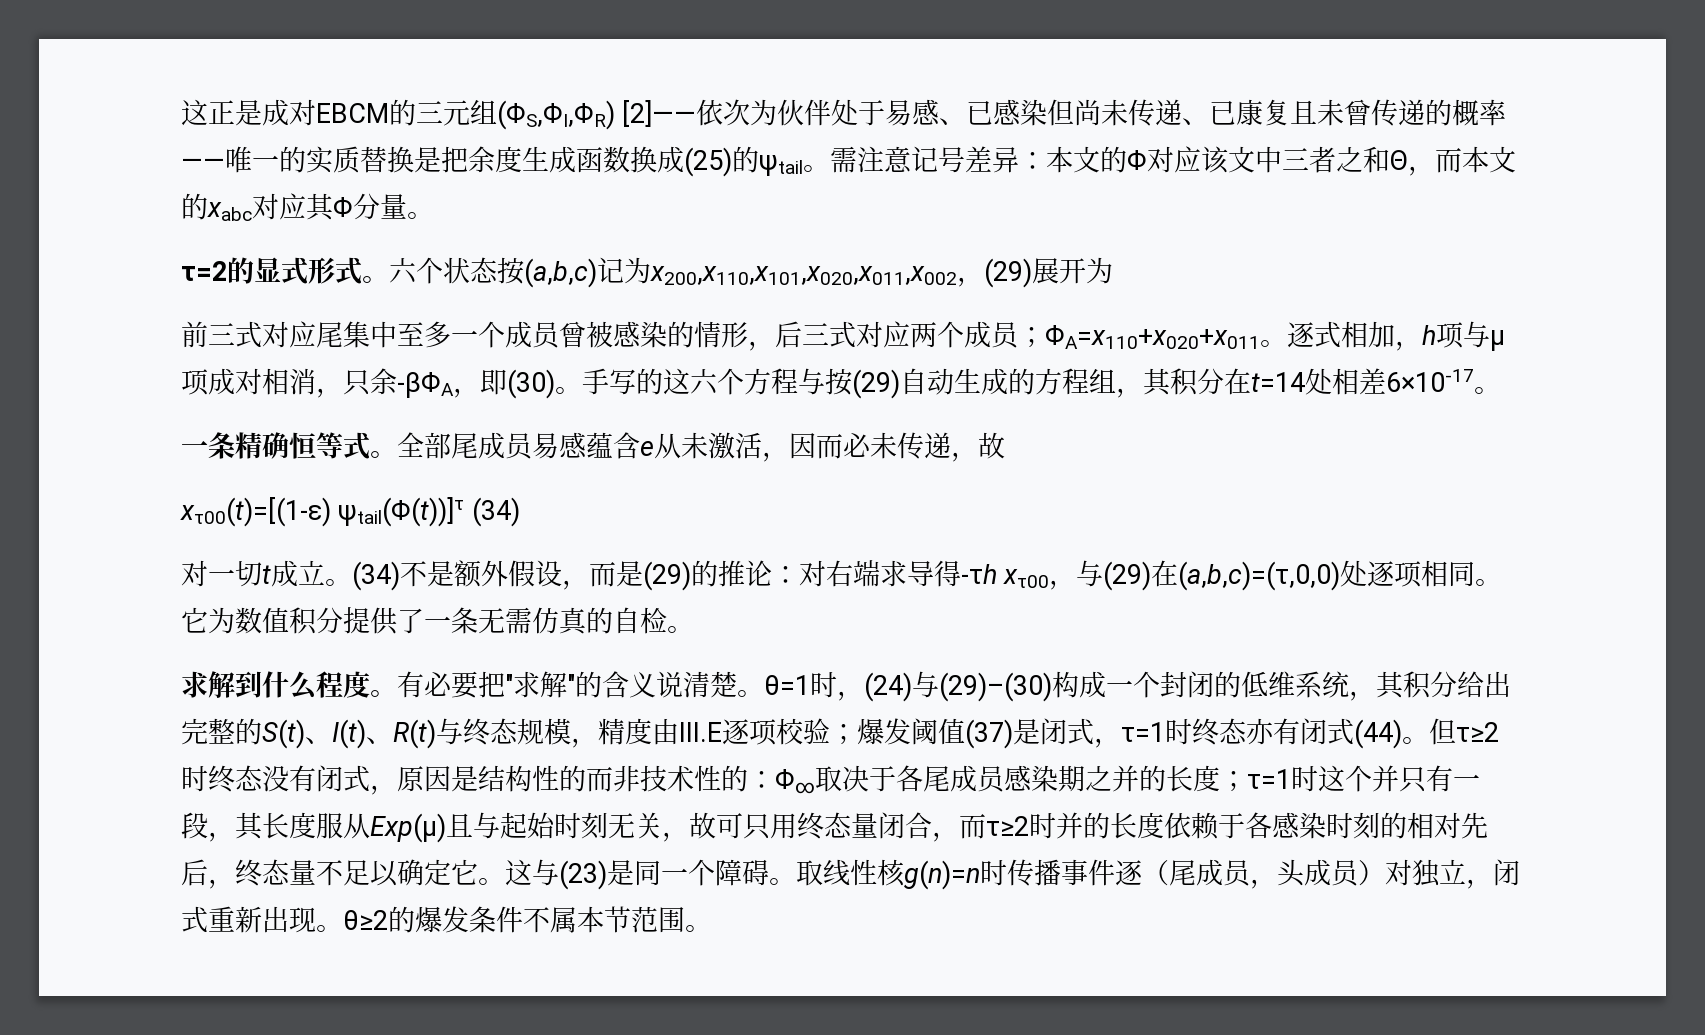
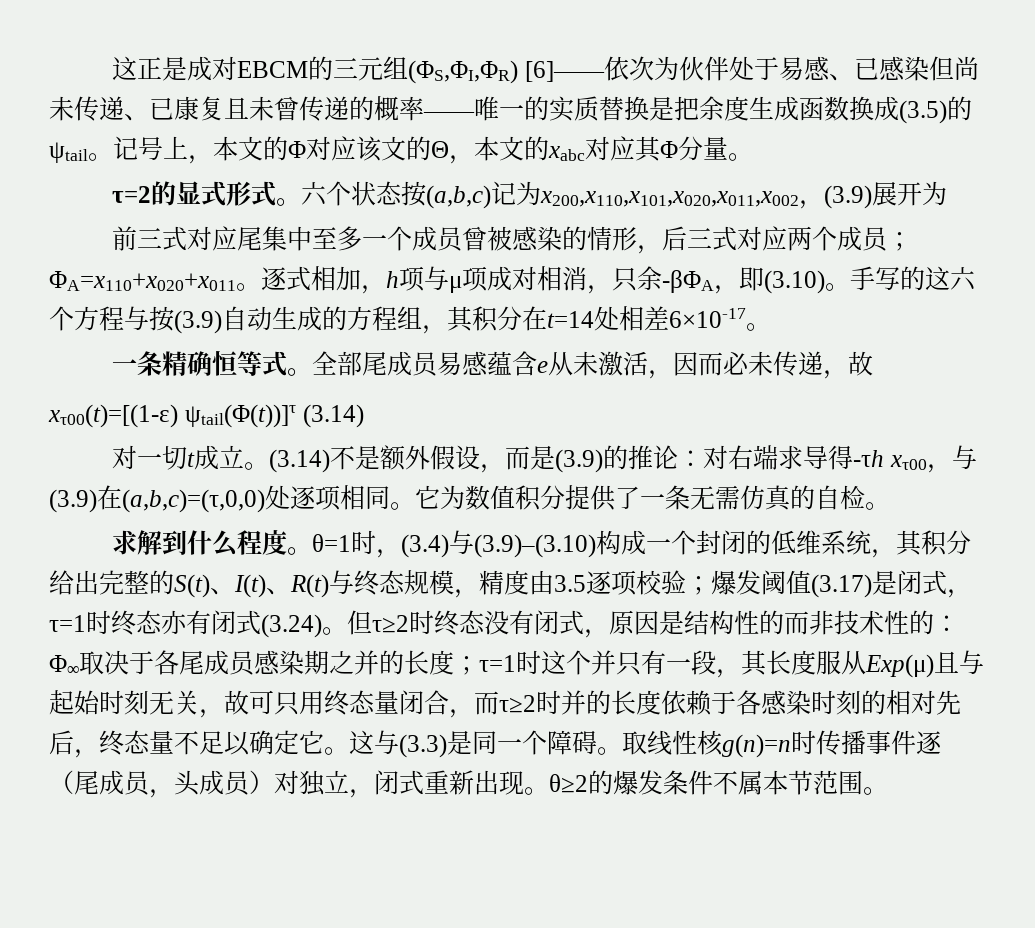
- 这正是成对EBCM的三元组(ΦS,ΦI,ΦR) [2]——依次为伙伴处于易感、已感染但尚未传递、已康复且未曾传递的概率——唯一的实质替换是把余度生成函数换成(25)的ψtail。
+ 这正是成对EBCM的三元组(ΦS,ΦI,ΦR) [6]——依次为伙伴处于易感、已感染但尚未传递、已康复且未曾传递的概率——唯一的实质替换是把余度生成函数换成(3.5)的ψtail。
- 需注意记号差异：本文的Φ对应该文中三者之和Θ，而本文的xabc对应其Φ分量。
+ 记号上，本文的Φ对应该文的Θ，本文的xabc对应其Φ分量。
- 六个状态按(a,b,c)记为x200,x110,x101,x020,x011,x002，(29)展开为
+ 六个状态按(a,b,c)记为x200,x110,x101,x020,x011,x002，(3.9)展开为
- 逐式相加，h项与μ项成对相消，只余-βΦA，即(30)。
+ 逐式相加，h项与μ项成对相消，只余-βΦA，即(3.10)。
- 手写的这六个方程与按(29)自动生成的方程组，其积分在t=14处相差6×10-17。
+ 手写的这六个方程与按(3.9)自动生成的方程组，其积分在t=14处相差6×10-17。
- xτ00(t)=[(1-ε) ψtail(Φ(t))]τ (34)
+ xτ00(t)=[(1-ε) ψtail(Φ(t))]τ (3.14)
- (34)不是额外假设，而是(29)的推论：对右端求导得-τh xτ00，与(29)在(a,b,c)=(τ,0,0)处逐项相同。
+ (3.14)不是额外假设，而是(3.9)的推论：对右端求导得-τh xτ00，与(3.9)在(a,b,c)=(τ,0,0)处逐项相同。
- 求解到什么程度。有必要把"求解"的含义说清楚。θ=1时，(24)与(29)–(30)构成一个封闭的低维系统，其积分给出完整的S(t)、I(t)、R(t)与终态规模，精度由III.E逐项校验；爆发阈值(37)是闭式，τ=1时终态亦有闭式(44)。
+ 求解到什么程度。θ=1时，(3.4)与(3.9)–(3.10)构成一个封闭的低维系统，其积分给出完整的S(t)、I(t)、R(t)与终态规模，精度由3.5逐项校验；爆发阈值(3.17)是闭式，τ=1时终态亦有闭式(3.24)。
- 这与(23)是同一个障碍。
+ 这与(3.3)是同一个障碍。

